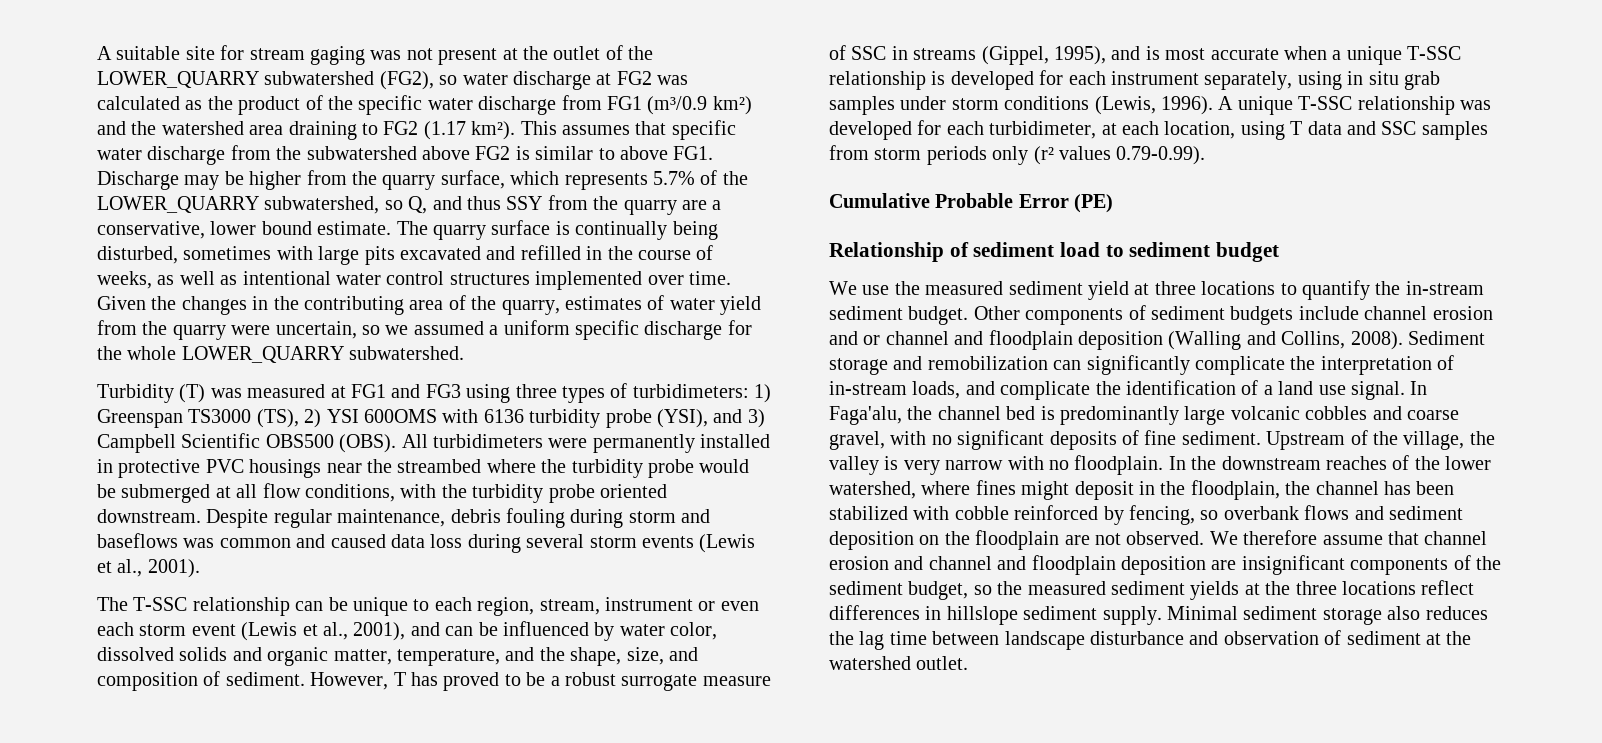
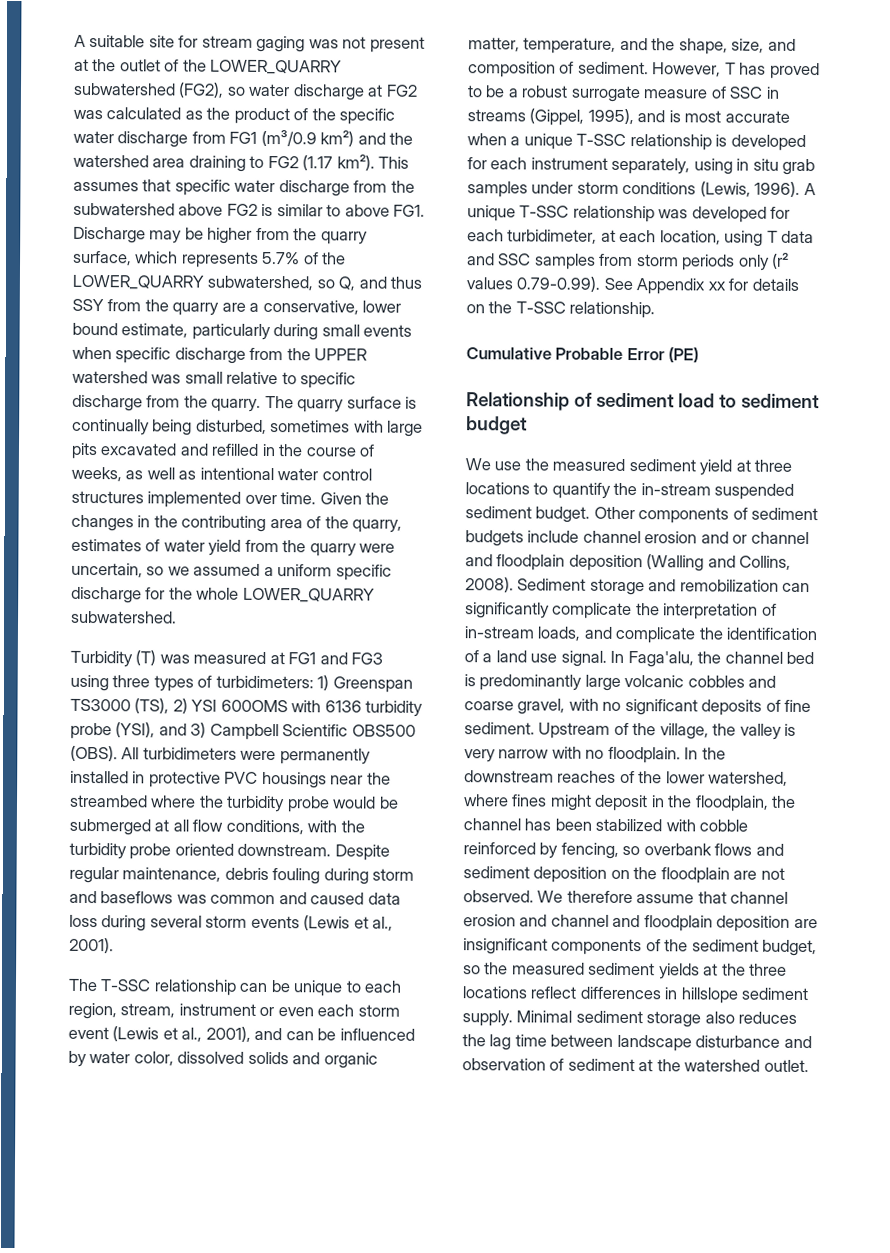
- This assumes that specific water discharge from the subwatershed above FG2 is similar to above FG1. Discharge may be higher from the quarry surface, which represents 5.7% of the LOWER_QUARRY subwatershed, so Q, and thus SSY from the quarry are a conservative, lower bound estimate.
+ This assumes that specific water discharge from the subwatershed above FG2 is similar to above FG1. Discharge may be higher from the quarry surface, which represents 5.7% of the LOWER_QUARRY subwatershed, so Q, and thus SSY from the quarry are a conservative, lower bound estimate, particularly during small events when specific discharge from the UPPER watershed was small relative to specific discharge from the quarry.
- A unique T-SSC relationship was developed for each turbidimeter, at each location, using T data and SSC samples from storm periods only (r² values 0.79-0.99).
+ A unique T-SSC relationship was developed for each turbidimeter, at each location, using T data and SSC samples from storm periods only (r² values 0.79-0.99). See Appendix xx for details on the T-SSC relationship.
- We use the measured sediment yield at three locations to quantify the in-stream sediment budget.
+ We use the measured sediment yield at three locations to quantify the in-stream suspended sediment budget.

